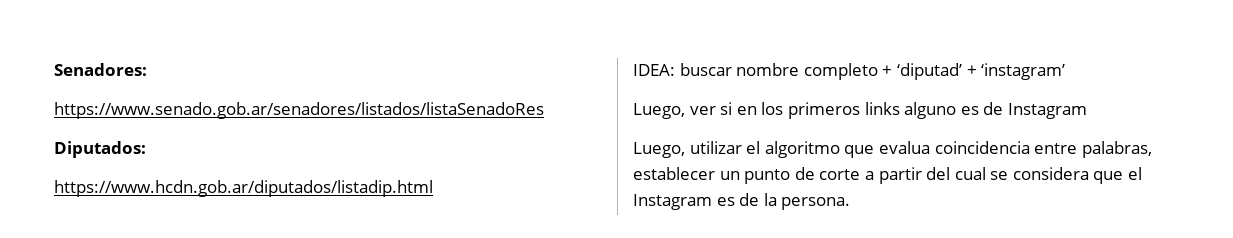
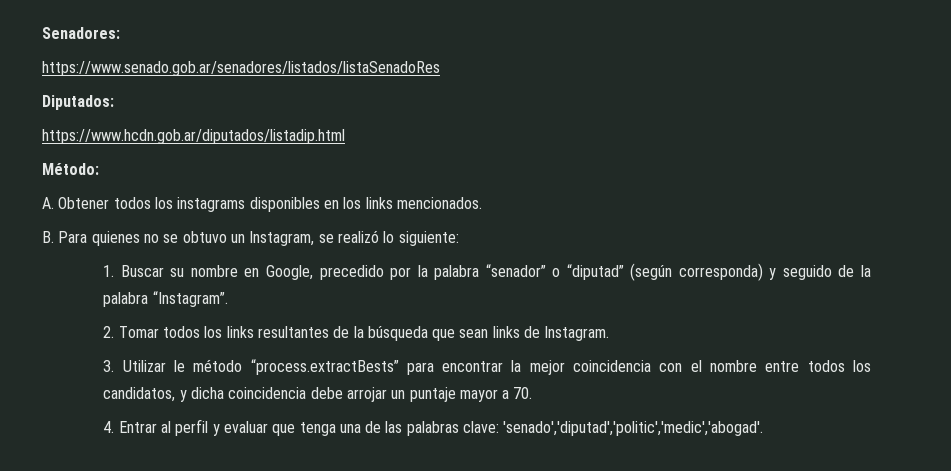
- IDEA: buscar nombre completo + ‘diputad’ + ‘instagram’
- Luego, ver si en los primeros links alguno es de Instagram
- Luego, utilizar el algoritmo que evalua coincidencia entre palabras, establecer un punto de corte a partir del cual se considera que el Instagram es de la persona.
+ Método:
+ A. Obtener todos los instagrams disponibles en los links mencionados.
+ B. Para quienes no se obtuvo un Instagram, se realizó lo siguiente:
+ 1. Buscar su nombre en Google, precedido por la palabra “senador” o “diputad” (según corresponda) y seguido de la palabra “Instagram”.
+ 2. Tomar todos los links resultantes de la búsqueda que sean links de Instagram.
+ 3. Utilizar le método “process.extractBests” para encontrar la mejor coincidencia con el nombre entre todos los candidatos, y dicha coincidencia debe arrojar un puntaje mayor a 70.
+ 4. Entrar al perfil y evaluar que tenga una de las palabras clave: 'senado','diputad','politic','medic','abogad'.

